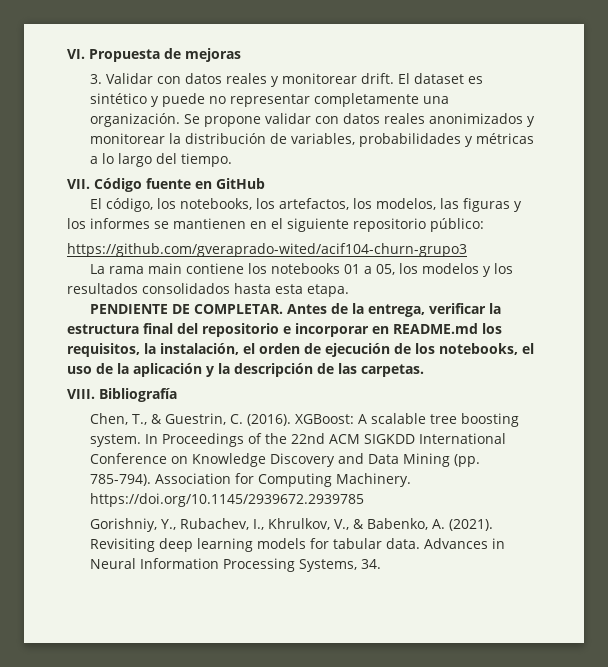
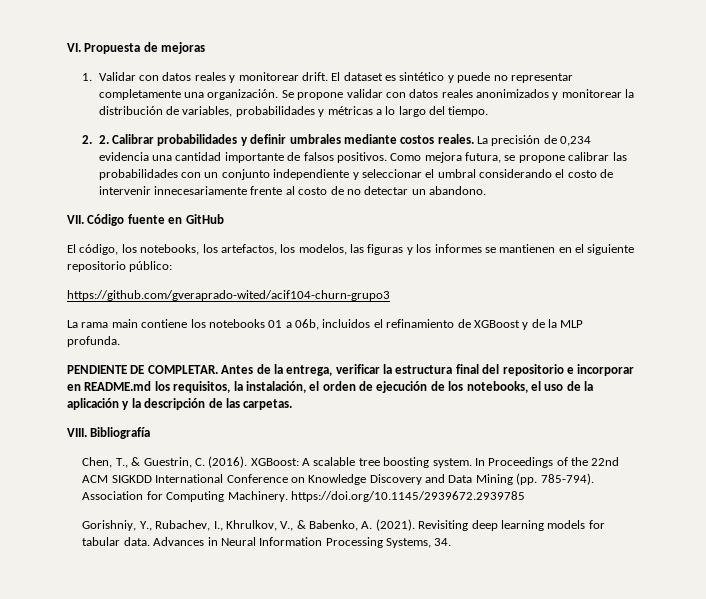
- 3. Validar con datos reales y monitorear drift.
+ 1. Validar con datos reales y monitorear drift.
+ 2. 2. Calibrar probabilidades y definir umbrales mediante costos reales. La precisión de 0,234 evidencia una cantidad importante de falsos positivos. Como mejora futura, se propone calibrar las probabilidades con un conjunto independiente y seleccionar el umbral considerando el costo de intervenir innecesariamente frente al costo de no detectar un abandono.
- La rama main contiene los notebooks 01 a 05, los modelos y los resultados consolidados hasta esta etapa.
+ La rama main contiene los notebooks 01 a 06b, incluidos el refinamiento de XGBoost y de la MLP profunda.

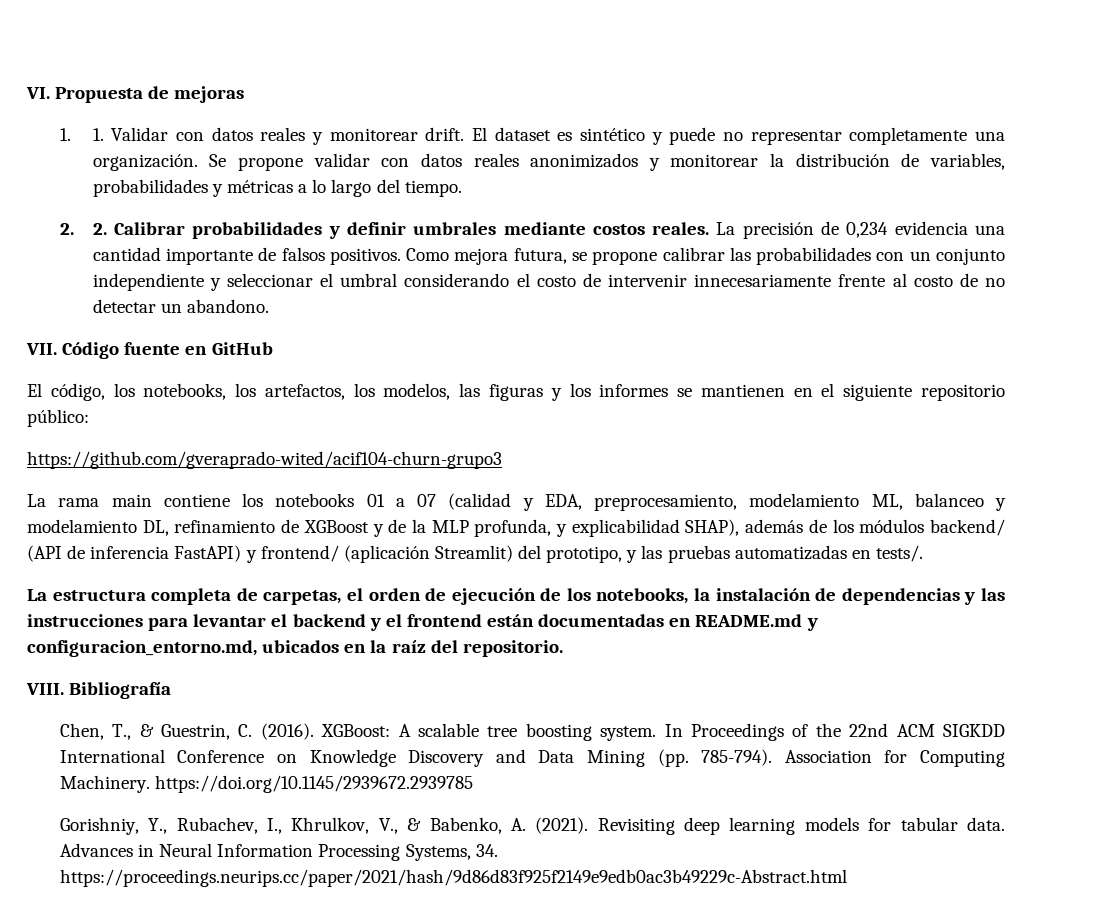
- 1. Validar con datos reales y monitorear drift.
+ 1. 1. Validar con datos reales y monitorear drift.
- La rama main contiene los notebooks 01 a 06b, incluidos el refinamiento de XGBoost y de la MLP profunda.
- PENDIENTE DE COMPLETAR. Antes de la entrega, verificar la estructura final del repositorio e incorporar en README.md los requisitos, la instalación, el orden de ejecución de los notebooks, el uso de la aplicación y la descripción de las carpetas.
+ La rama main contiene los notebooks 01 a 07 (calidad y EDA, preprocesamiento, modelamiento ML, balanceo y modelamiento DL, refinamiento de XGBoost y de la MLP profunda, y explicabilidad SHAP), además de los módulos backend/ (API de inferencia FastAPI) y frontend/ (aplicación Streamlit) del prototipo, y las pruebas automatizadas en tests/.
+ La estructura completa de carpetas, el orden de ejecución de los notebooks, la instalación de dependencias y las instrucciones para levantar el backend y el frontend están documentadas en README.md y configuracion_entorno.md, ubicados en la raíz del repositorio.
- Advances in Neural Information Processing Systems, 34.
+ Advances in Neural Information Processing Systems, 34. https://proceedings.neurips.cc/paper/2021/hash/9d86d83f925f2149e9edb0ac3b49229c-Abstract.html

